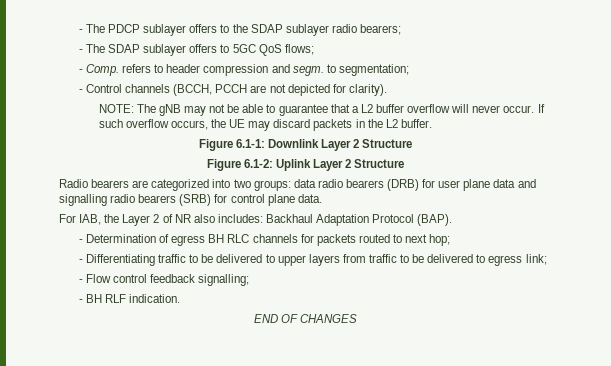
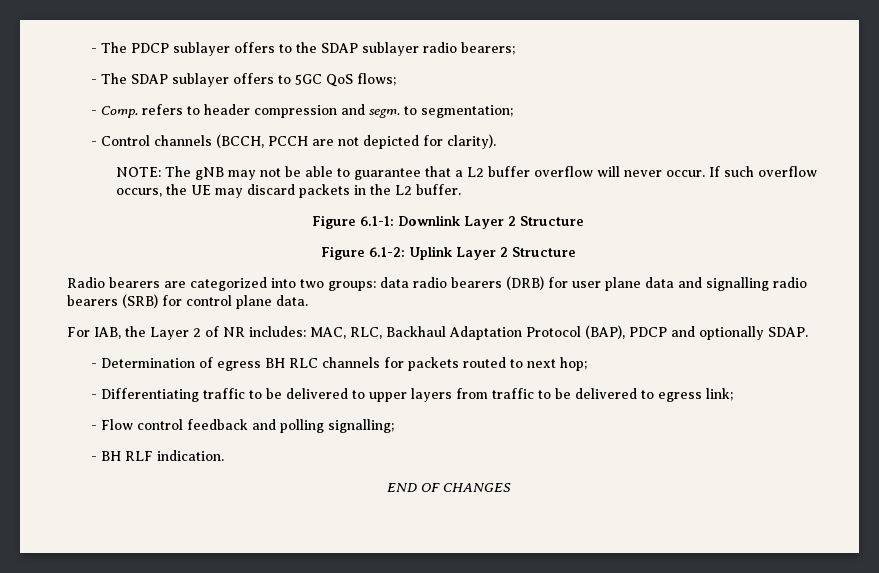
- For IAB, the Layer 2 of NR also includes: Backhaul Adaptation Protocol (BAP).
+ For IAB, the Layer 2 of NR includes: MAC, RLC, Backhaul Adaptation Protocol (BAP), PDCP and optionally SDAP.
- - Flow control feedback signalling;
+ - Flow control feedback and polling signalling;

